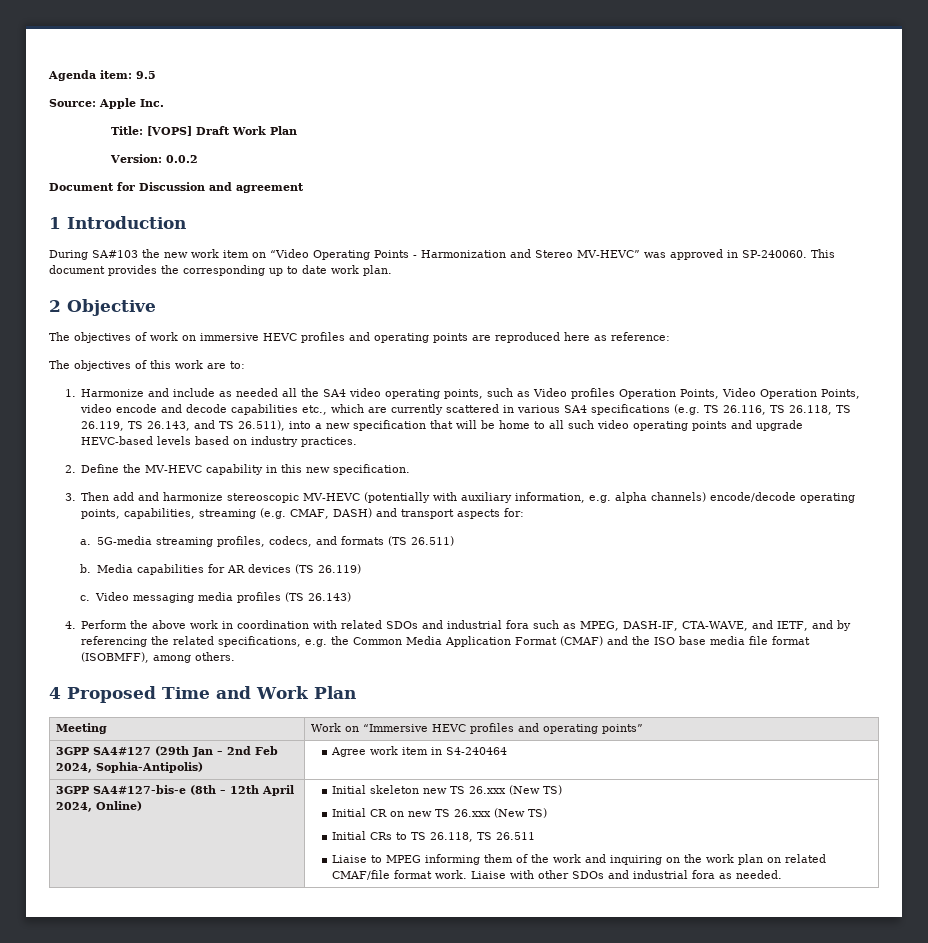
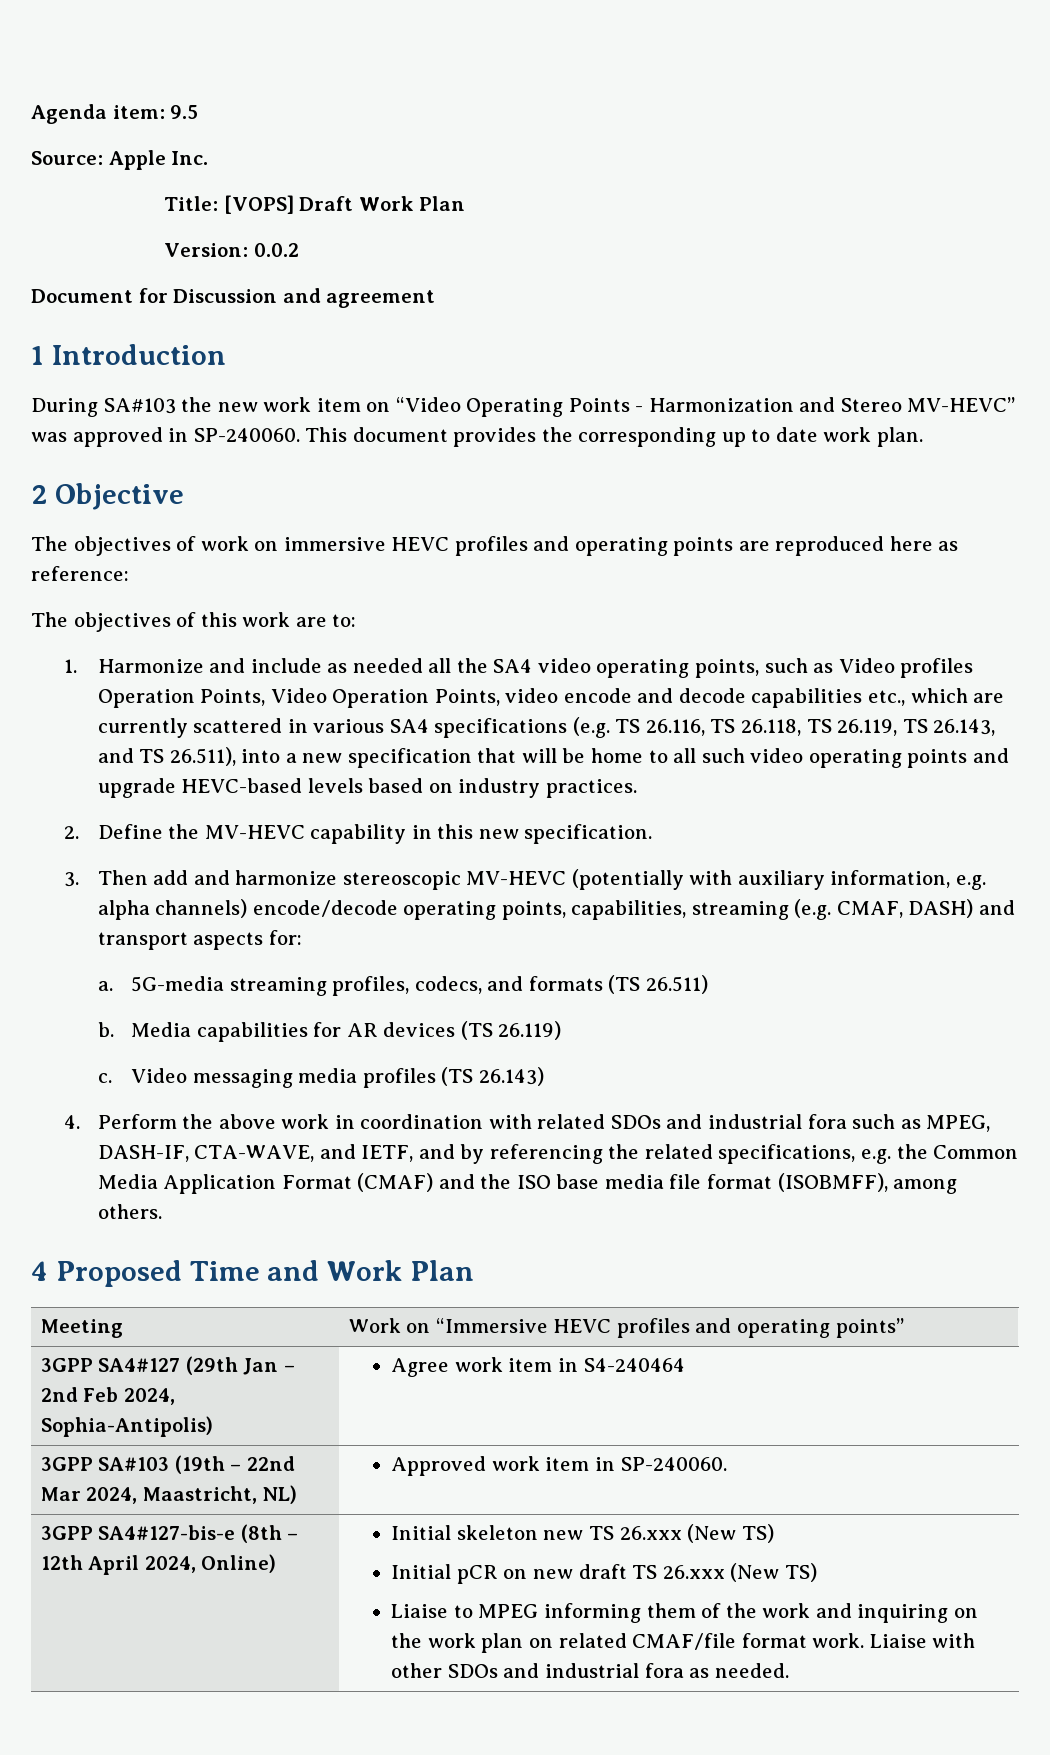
+ 3GPP SA#103 (19th – 22nd Mar 2024, Maastricht, NL) | Approved work item in SP-240060.
- Initial CR on new TS 26.xxx (New TS)
- Initial CRs to TS 26.118, TS 26.511
+ Initial pCR on new draft TS 26.xxx (New TS)

